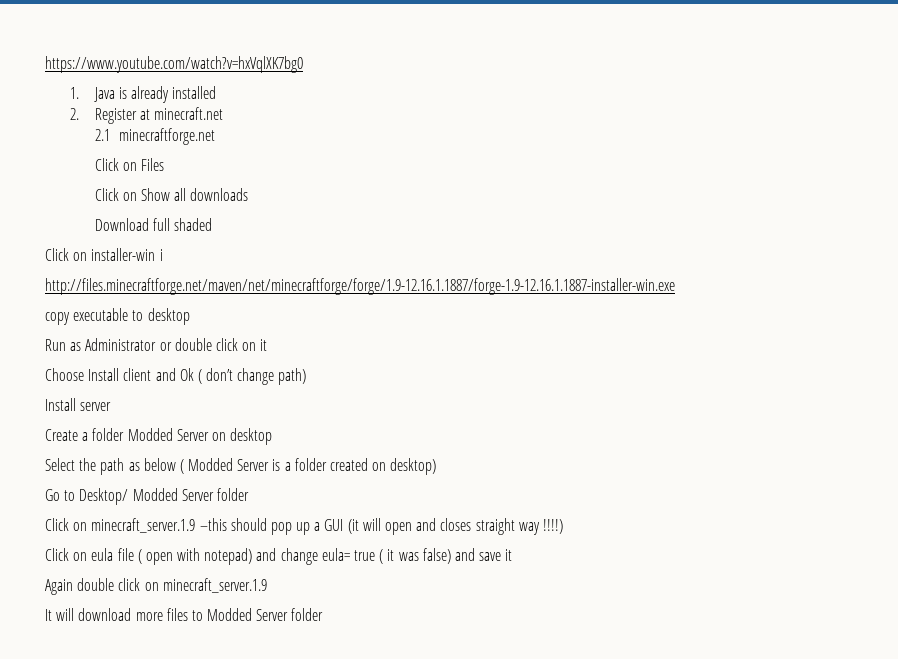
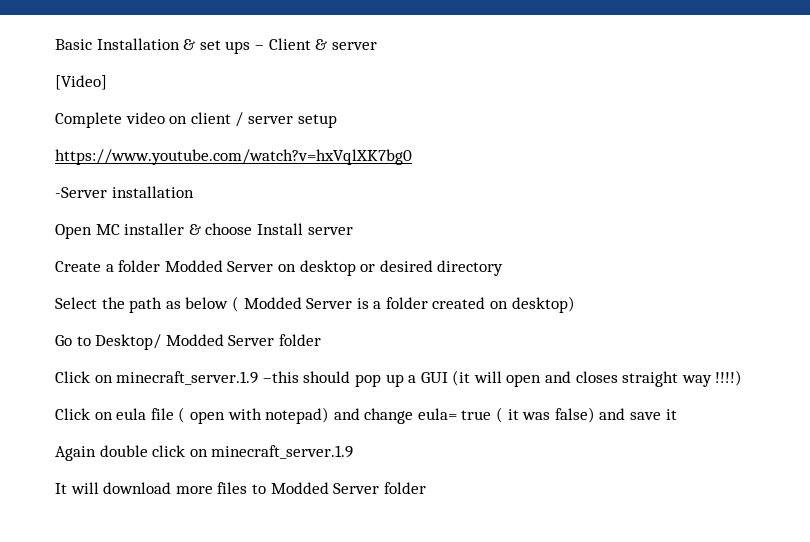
+ Basic Installation & set ups – Client & server
+ [Video]
+ Complete video on client / server setup
  https://www.youtube.com/watch?v=hxVqlXK7bg0
- 1. Java is already installed
- 2. Register at minecraft.net
- 2.1 minecraftforge.net
- Click on Files
- Click on Show all downloads
- Download full shaded
- Click on installer-win i
- http://files.minecraftforge.net/maven/net/minecraftforge/forge/1.9-12.16.1.1887/forge-1.9-12.16.1.1887-installer-win.exe
- copy executable to desktop
- Run as Administrator or double click on it
- Choose Install client and Ok ( don’t change path)
- Install server
+ -Server installation
+ Open MC installer & choose Install server
- Create a folder Modded Server on desktop
+ Create a folder Modded Server on desktop or desired directory

